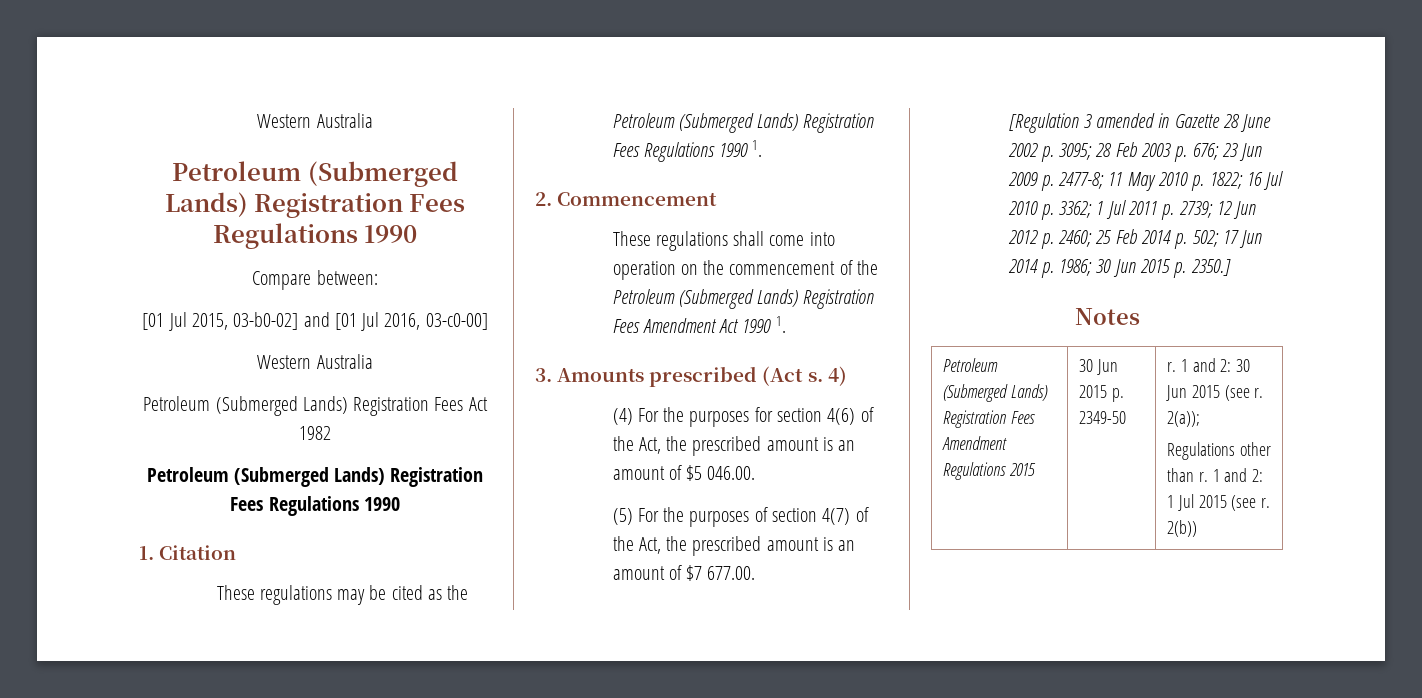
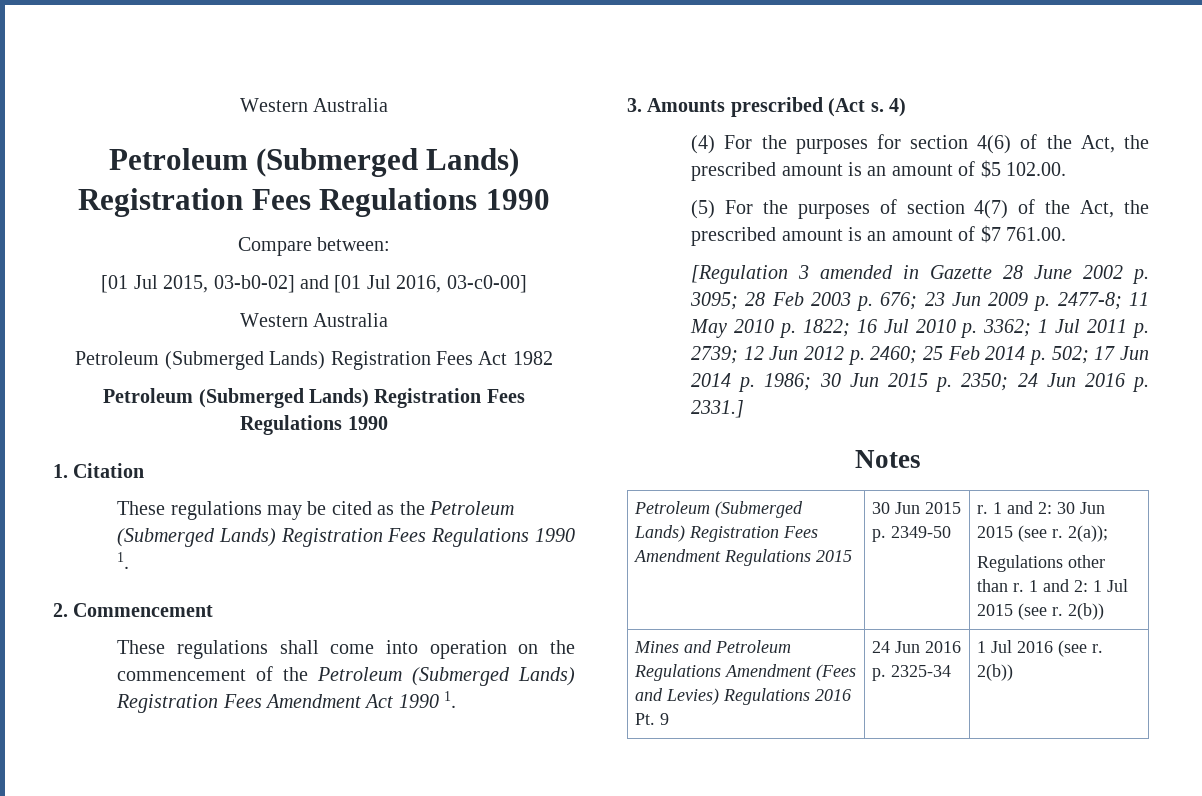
- (4) For the purposes for section 4(6) of the Act, the prescribed amount is an amount of $5 046.00.
+ (4) For the purposes for section 4(6) of the Act, the prescribed amount is an amount of $5 102.00.
- (5) For the purposes of section 4(7) of the Act, the prescribed amount is an amount of $7 677.00.
+ (5) For the purposes of section 4(7) of the Act, the prescribed amount is an amount of $7 761.00.
- [Regulation 3 amended in Gazette 28 June 2002 p. 3095; 28 Feb 2003 p. 676; 23 Jun 2009 p. 2477-8; 11 May 2010 p. 1822; 16 Jul 2010 p. 3362; 1 Jul 2011 p. 2739; 12 Jun 2012 p. 2460; 25 Feb 2014 p. 502; 17 Jun 2014 p. 1986; 30 Jun 2015 p. 2350.]
+ [Regulation 3 amended in Gazette 28 June 2002 p. 3095; 28 Feb 2003 p. 676; 23 Jun 2009 p. 2477-8; 11 May 2010 p. 1822; 16 Jul 2010 p. 3362; 1 Jul 2011 p. 2739; 12 Jun 2012 p. 2460; 25 Feb 2014 p. 502; 17 Jun 2014 p. 1986; 30 Jun 2015 p. 2350; 24 Jun 2016 p. 2331.]
+ Mines and Petroleum Regulations Amendment (Fees and Levies) Regulations 2016 Pt. 9 | 24 Jun 2016 p. 2325-34 | 1 Jul 2016 (see r. 2(b))

